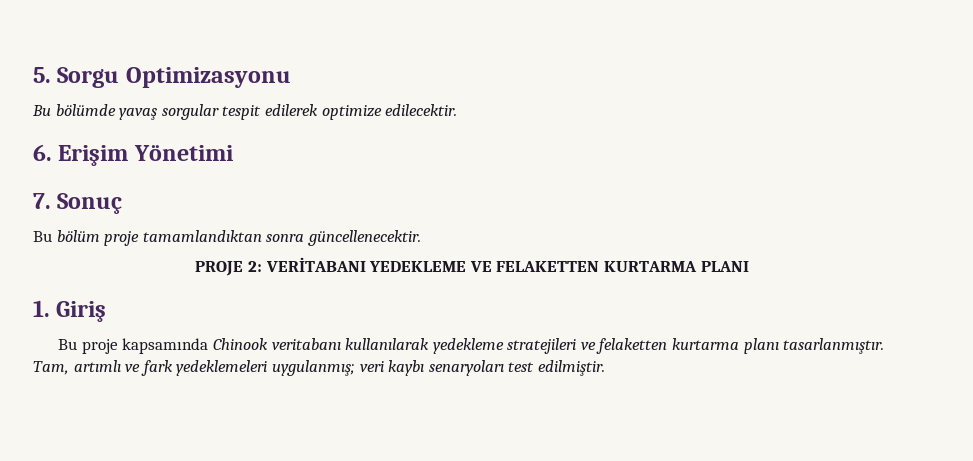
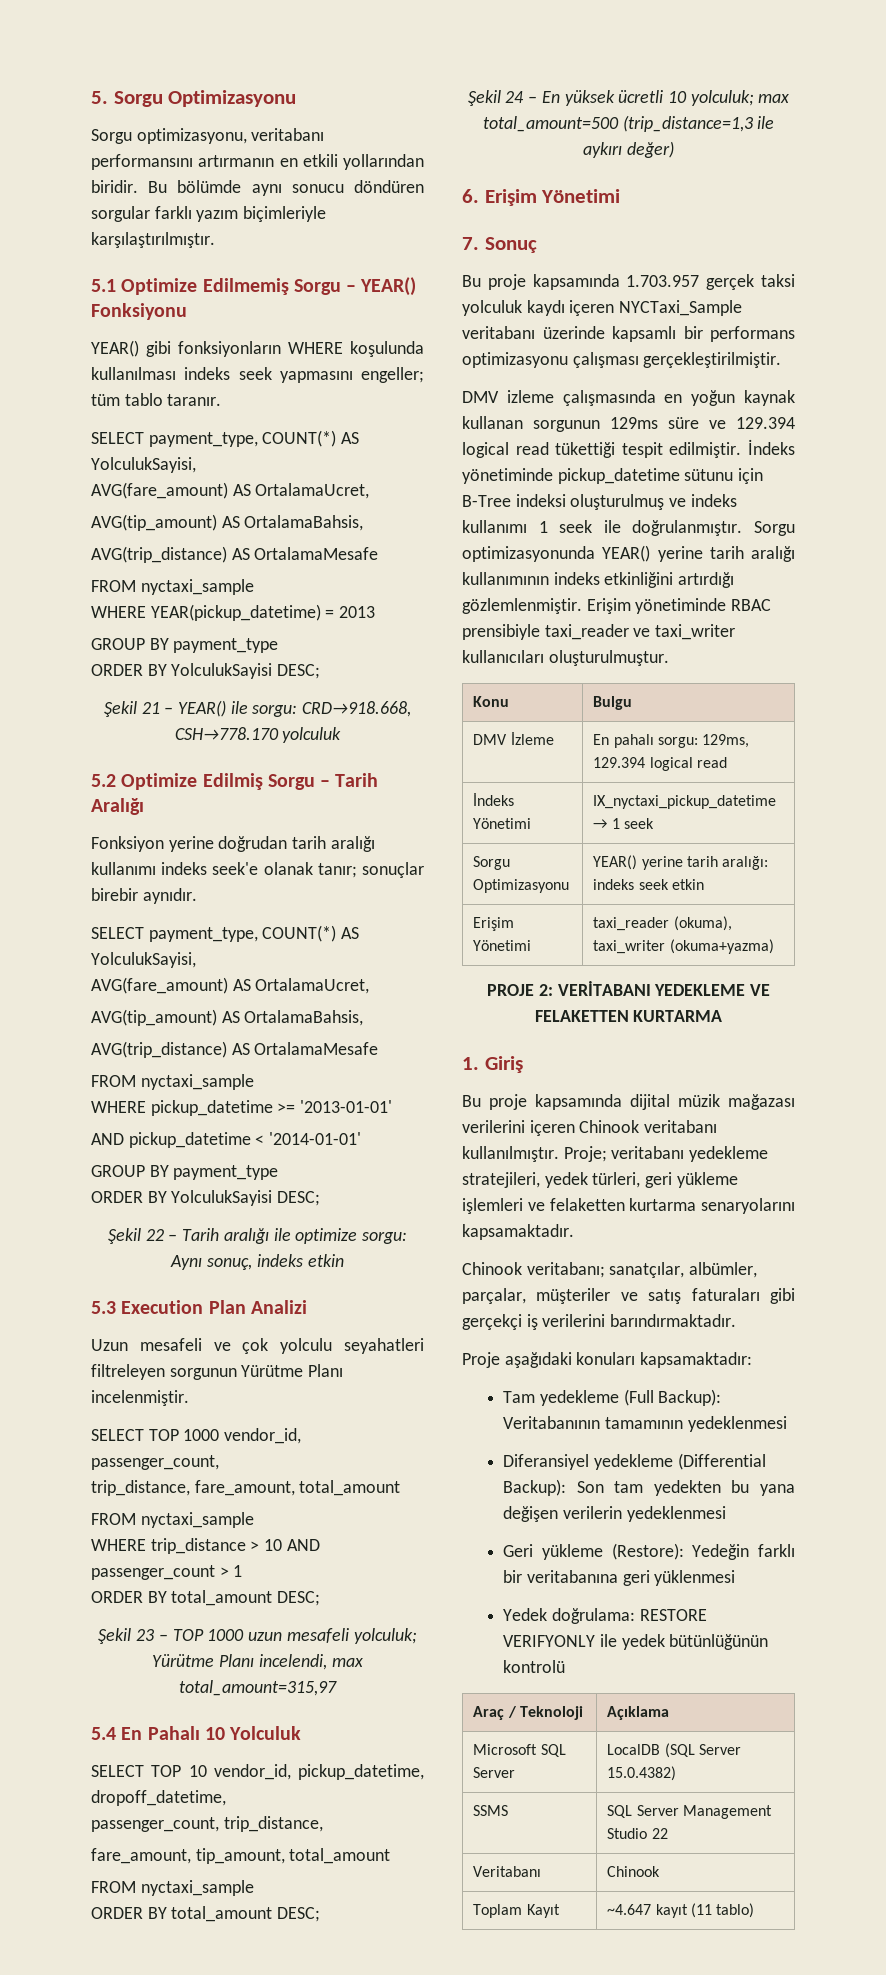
- Bu bölümde yavaş sorgular tespit edilerek optimize edilecektir.
+ Sorgu optimizasyonu, veritabanı performansını artırmanın en etkili yollarından biridir. Bu bölümde aynı sonucu döndüren sorgular farklı yazım biçimleriyle karşılaştırılmıştır.
+ 5.1 Optimize Edilmemiş Sorgu – YEAR() Fonksiyonu
+ YEAR() gibi fonksiyonların WHERE koşulunda kullanılması indeks seek yapmasını engeller; tüm tablo taranır.
+ SELECT payment_type, COUNT(*) AS YolculukSayisi,
+ AVG(fare_amount) AS OrtalamaUcret,
+ AVG(tip_amount) AS OrtalamaBahsis,
+ AVG(trip_distance) AS OrtalamaMesafe
+ FROM nyctaxi_sample
+ WHERE YEAR(pickup_datetime) = 2013
+ GROUP BY payment_type
+ ORDER BY YolculukSayisi DESC;
+ Şekil 21 – YEAR() ile sorgu: CRD→918.668, CSH→778.170 yolculuk
+ 5.2 Optimize Edilmiş Sorgu – Tarih Aralığı
+ Fonksiyon yerine doğrudan tarih aralığı kullanımı indeks seek'e olanak tanır; sonuçlar birebir aynıdır.
+ SELECT payment_type, COUNT(*) AS YolculukSayisi,
+ AVG(fare_amount) AS OrtalamaUcret,
+ AVG(tip_amount) AS OrtalamaBahsis,
+ AVG(trip_distance) AS OrtalamaMesafe
+ FROM nyctaxi_sample
+ WHERE pickup_datetime >= '2013-01-01'
+ AND pickup_datetime < '2014-01-01'
+ GROUP BY payment_type
+ ORDER BY YolculukSayisi DESC;
+ Şekil 22 – Tarih aralığı ile optimize sorgu: Aynı sonuç, indeks etkin
+ 5.3 Execution Plan Analizi
+ Uzun mesafeli ve çok yolculu seyahatleri filtreleyen sorgunun Yürütme Planı incelenmiştir.
+ SELECT TOP 1000 vendor_id, passenger_count,
+ trip_distance, fare_amount, total_amount
+ FROM nyctaxi_sample
+ WHERE trip_distance > 10 AND passenger_count > 1
+ ORDER BY total_amount DESC;
+ Şekil 23 – TOP 1000 uzun mesafeli yolculuk; Yürütme Planı incelendi, max total_amount=315,97
+ 5.4 En Pahalı 10 Yolculuk
+ SELECT TOP 10 vendor_id, pickup_datetime, dropoff_datetime,
+ passenger_count, trip_distance,
+ fare_amount, tip_amount, total_amount
+ FROM nyctaxi_sample
+ ORDER BY total_amount DESC;
+ Şekil 24 – En yüksek ücretli 10 yolculuk; max total_amount=500 (trip_distance=1,3 ile aykırı değer)
- Bu bölüm proje tamamlandıktan sonra güncellenecektir.
+ Bu proje kapsamında 1.703.957 gerçek taksi yolculuk kaydı içeren NYCTaxi_Sample veritabanı üzerinde kapsamlı bir performans optimizasyonu çalışması gerçekleştirilmiştir.
+ DMV izleme çalışmasında en yoğun kaynak kullanan sorgunun 129ms süre ve 129.394 logical read tükettiği tespit edilmiştir. İndeks yönetiminde pickup_datetime sütunu için B-Tree indeksi oluşturulmuş ve indeks kullanımı 1 seek ile doğrulanmıştır. Sorgu optimizasyonunda YEAR() yerine tarih aralığı kullanımının indeks etkinliğini artırdığı gözlemlenmiştir. Erişim yönetiminde RBAC prensibiyle taxi_reader ve taxi_writer kullanıcıları oluşturulmuştur.
+ Konu | Bulgu
+ DMV İzleme | En pahalı sorgu: 129ms, 129.394 logical read
+ İndeks Yönetimi | IX_nyctaxi_pickup_datetime → 1 seek
+ Sorgu Optimizasyonu | YEAR() yerine tarih aralığı: indeks seek etkin
+ Erişim Yönetimi | taxi_reader (okuma), taxi_writer (okuma+yazma)
- PROJE 2: VERİTABANI YEDEKLEME VE FELAKETTEN KURTARMA PLANI
+ PROJE 2: VERİTABANI YEDEKLEME VE FELAKETTEN KURTARMA
- Bu proje kapsamında Chinook veritabanı kullanılarak yedekleme stratejileri ve felaketten kurtarma planı tasarlanmıştır. Tam, artımlı ve fark yedeklemeleri uygulanmış; veri kaybı senaryoları test edilmiştir.
+ Bu proje kapsamında dijital müzik mağazası verilerini içeren Chinook veritabanı kullanılmıştır. Proje; veritabanı yedekleme stratejileri, yedek türleri, geri yükleme işlemleri ve felaketten kurtarma senaryolarını kapsamaktadır.
+ Chinook veritabanı; sanatçılar, albümler, parçalar, müşteriler ve satış faturaları gibi gerçekçi iş verilerini barındırmaktadır.
+ Proje aşağıdaki konuları kapsamaktadır:
+ Tam yedekleme (Full Backup): Veritabanının tamamının yedeklenmesi
+ Diferansiyel yedekleme (Differential Backup): Son tam yedekten bu yana değişen verilerin yedeklenmesi
+ Geri yükleme (Restore): Yedeğin farklı bir veritabanına geri yüklenmesi
+ Yedek doğrulama: RESTORE VERIFYONLY ile yedek bütünlüğünün kontrolü
+ Araç / Teknoloji | Açıklama
+ Microsoft SQL Server | LocalDB (SQL Server 15.0.4382)
+ SSMS | SQL Server Management Studio 22
+ Veritabanı | Chinook
+ Toplam Kayıt | ~4.647 kayıt (11 tablo)

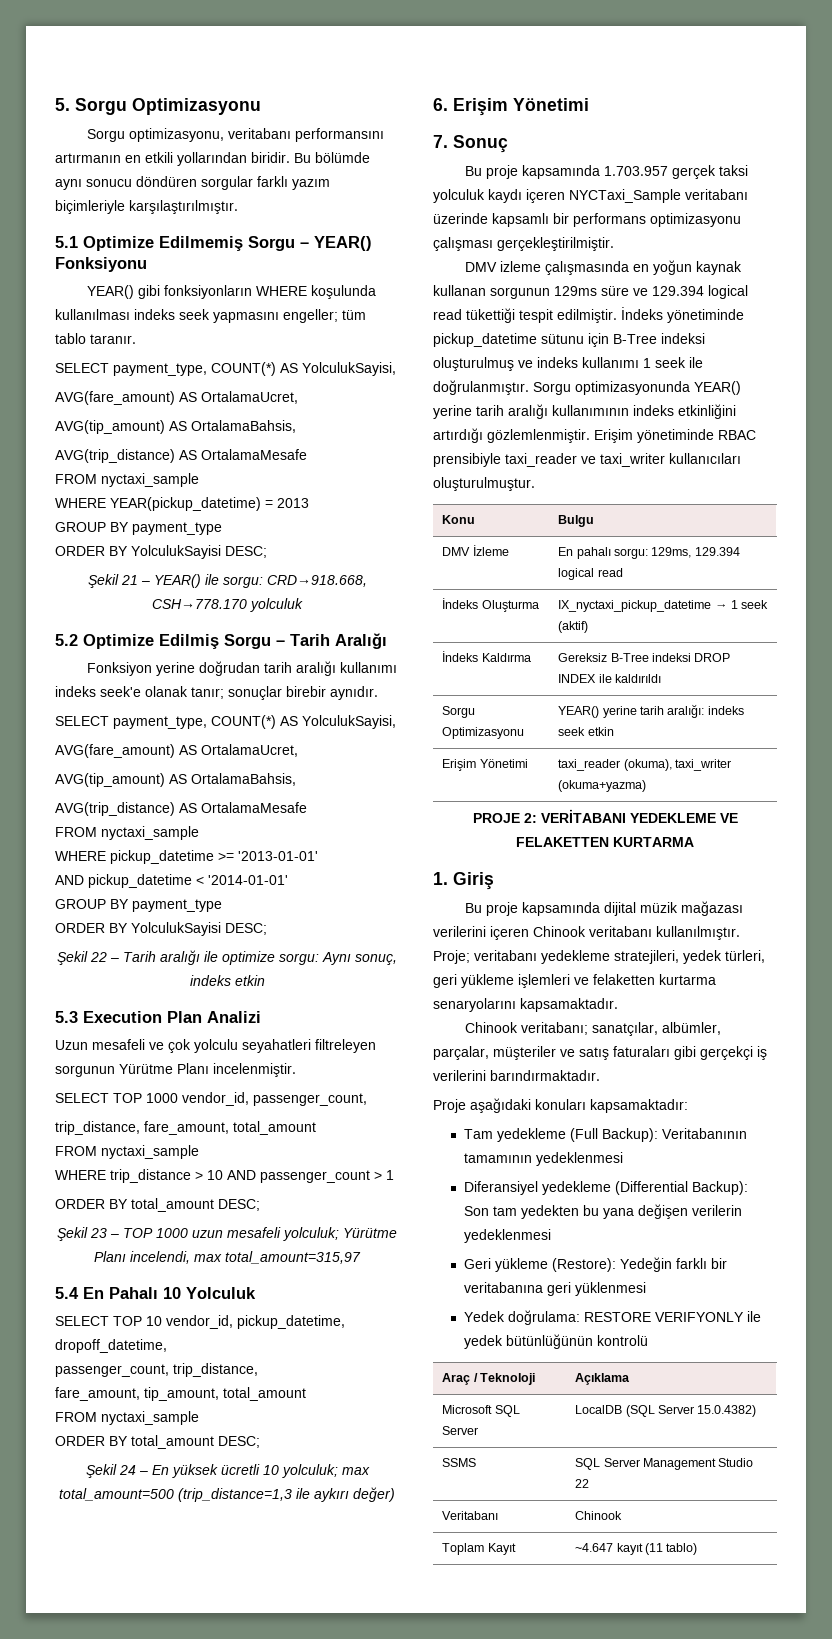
- İndeks Yönetimi | IX_nyctaxi_pickup_datetime → 1 seek
+ İndeks Oluşturma | IX_nyctaxi_pickup_datetime → 1 seek (aktif)
+ İndeks Kaldırma | Gereksiz B-Tree indeksi DROP INDEX ile kaldırıldı

